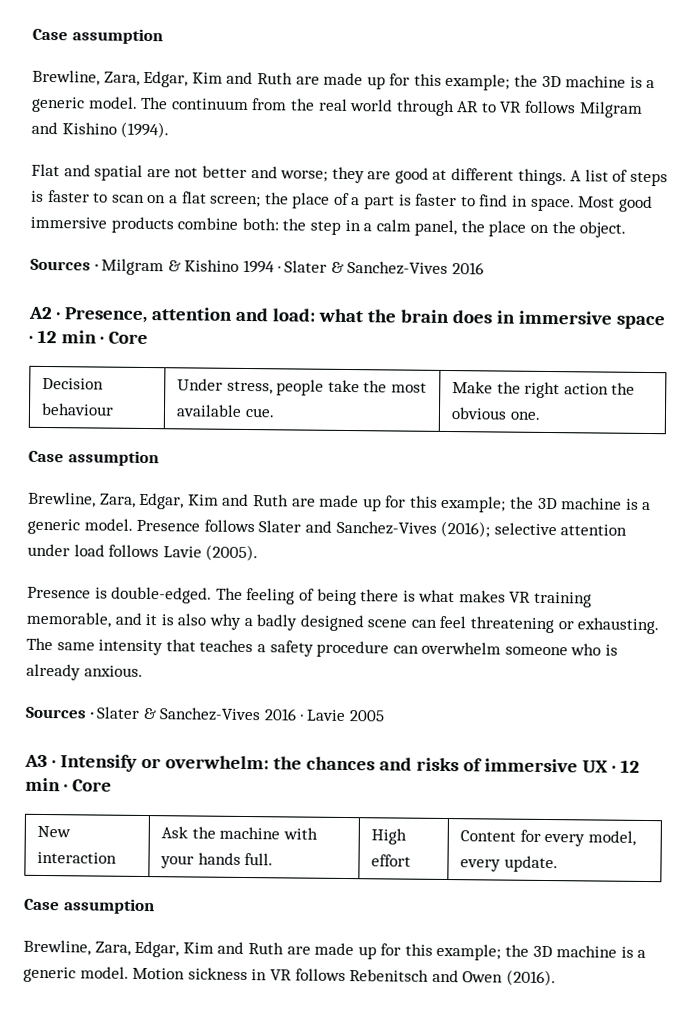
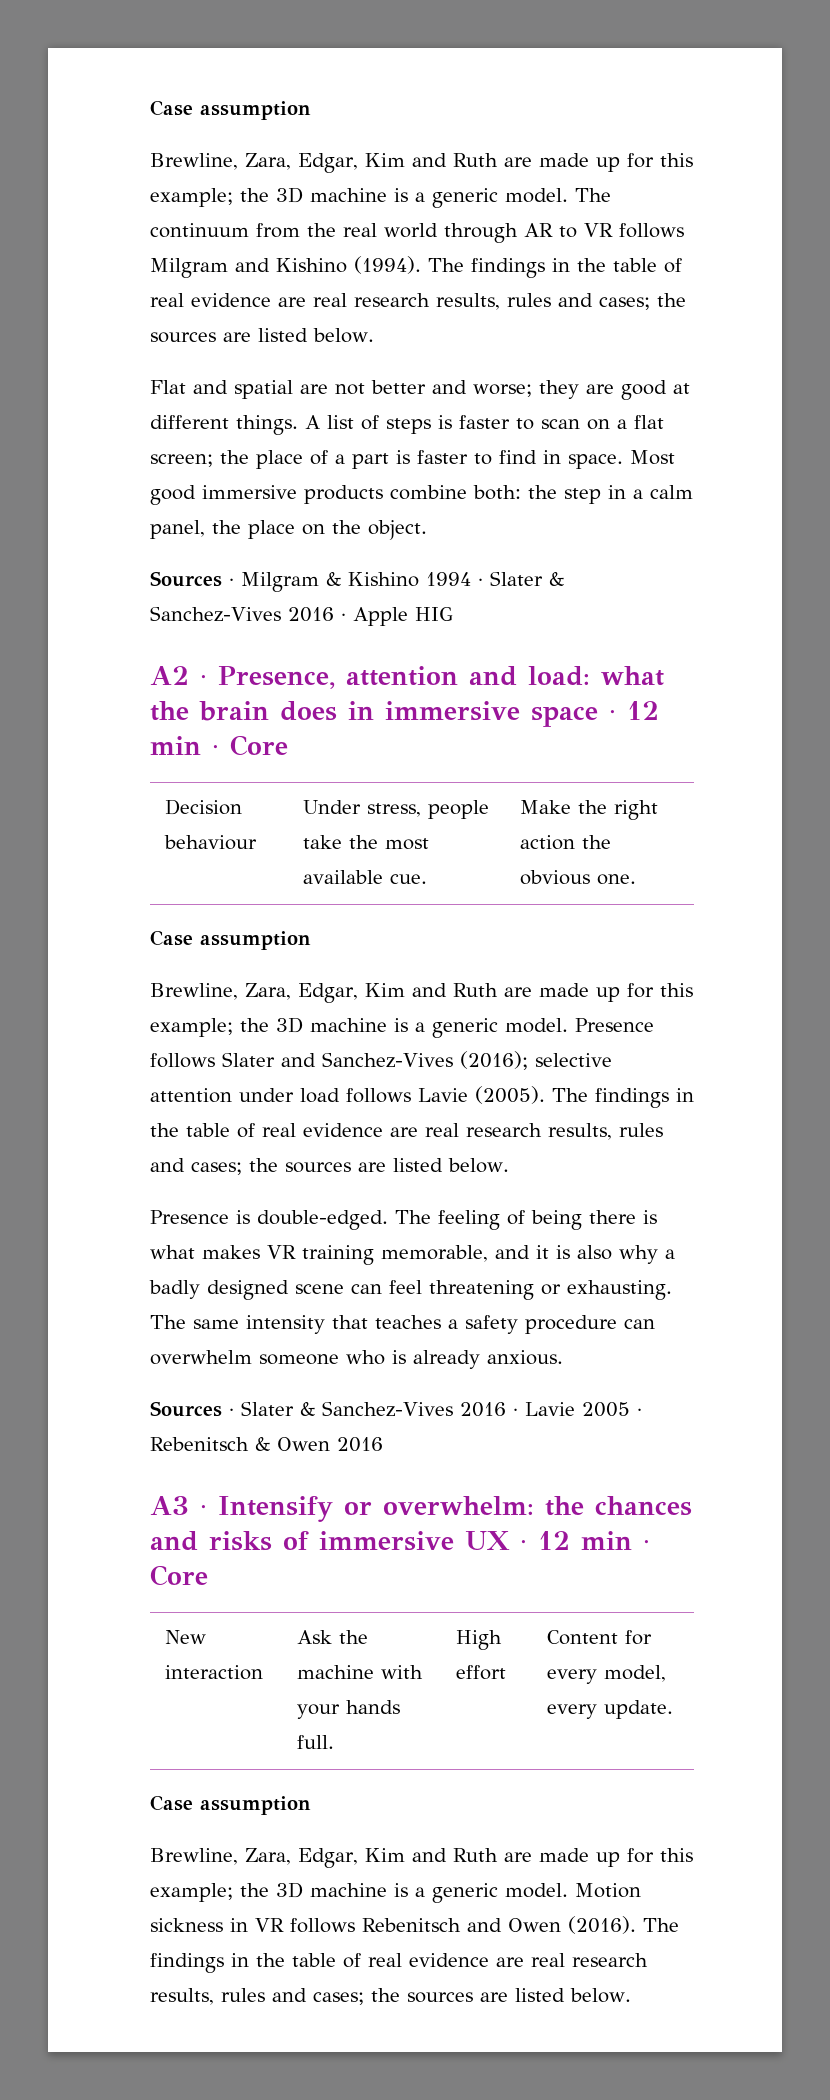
- The continuum from the real world through AR to VR follows Milgram and Kishino (1994).
+ The continuum from the real world through AR to VR follows Milgram and Kishino (1994). The findings in the table of real evidence are real research results, rules and cases; the sources are listed below.
- Sources · Milgram & Kishino 1994 · Slater & Sanchez-Vives 2016
+ Sources · Milgram & Kishino 1994 · Slater & Sanchez-Vives 2016 · Apple HIG
- Presence follows Slater and Sanchez-Vives (2016); selective attention under load follows Lavie (2005).
+ Presence follows Slater and Sanchez-Vives (2016); selective attention under load follows Lavie (2005). The findings in the table of real evidence are real research results, rules and cases; the sources are listed below.
- Sources · Slater & Sanchez-Vives 2016 · Lavie 2005
+ Sources · Slater & Sanchez-Vives 2016 · Lavie 2005 · Rebenitsch & Owen 2016
- Motion sickness in VR follows Rebenitsch and Owen (2016).
+ Motion sickness in VR follows Rebenitsch and Owen (2016). The findings in the table of real evidence are real research results, rules and cases; the sources are listed below.

